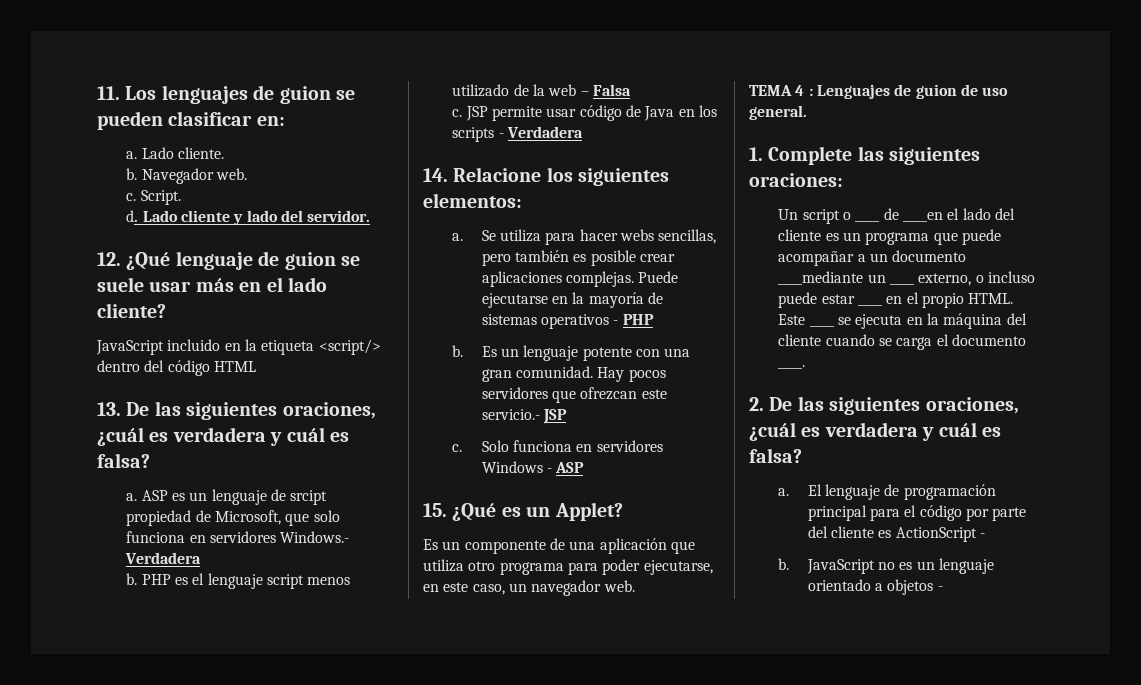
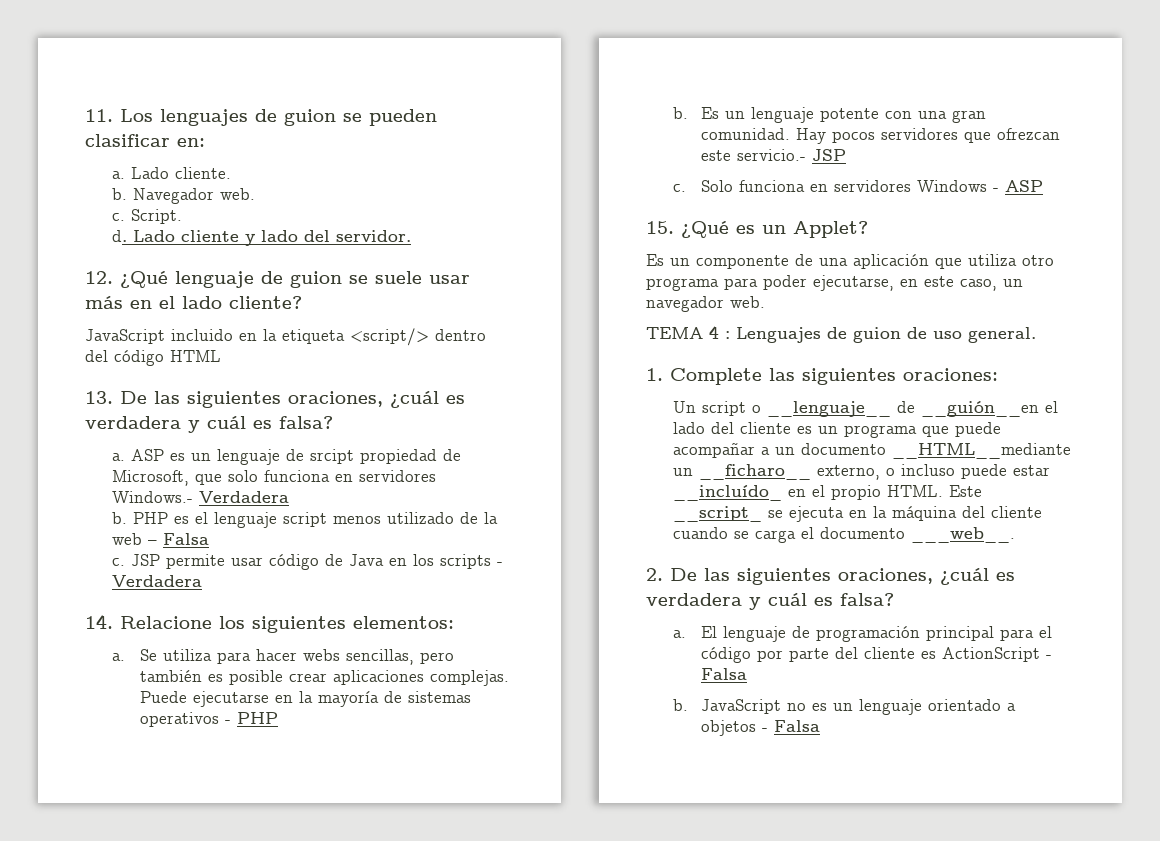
- Un script o ____ de ____en el lado del cliente es un programa que puede acompañar a un documento ____mediante un ____ externo, o incluso puede estar ____ en el propio HTML.
+ Un script o __lenguaje__ de __guión__en el lado del cliente es un programa que puede acompañar a un documento __HTML__mediante un __ficharo__ externo, o incluso puede estar __incluído_ en el propio HTML.
- Este ____ se ejecuta en la máquina del cliente cuando se carga el documento ____.
+ Este __script_ se ejecuta en la máquina del cliente cuando se carga el documento ___web__.
- El lenguaje de programación principal para el código por parte del cliente es ActionScript -
+ El lenguaje de programación principal para el código por parte del cliente es ActionScript - Falsa
- JavaScript no es un lenguaje orientado a objetos -
+ JavaScript no es un lenguaje orientado a objetos - Falsa

